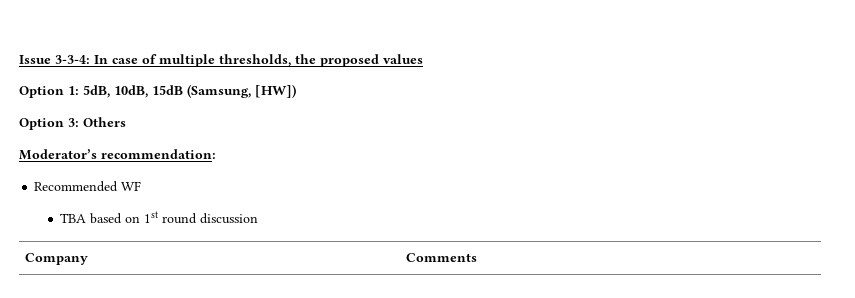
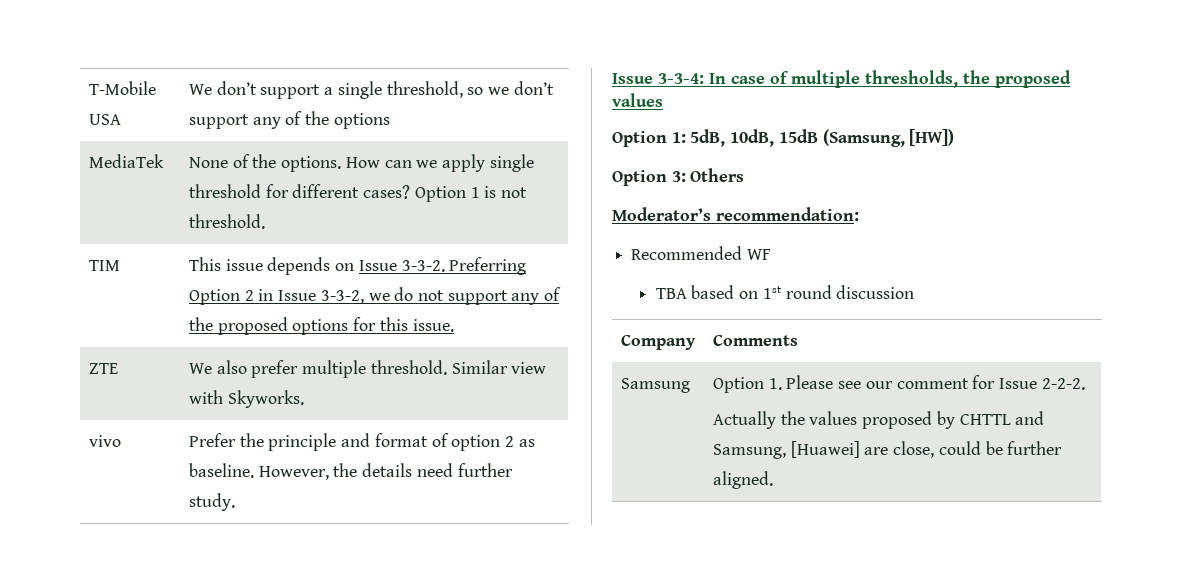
+ T-Mobile USA | We don’t support a single threshold, so we don’t support any of the options
+ MediaTek | None of the options. How can we apply single threshold for different cases? Option 1 is not threshold.
+ TIM | This issue depends on Issue 3-3-2. Preferring Option 2 in Issue 3-3-2, we do not support any of the proposed options for this issue.
+ ZTE | We also prefer multiple threshold. Similar view with Skyworks.
+ vivo | Prefer the principle and format of option 2 as baseline. However, the details need further study.
+ Samsung | Option 1. Please see our comment for Issue 2-2-2.
+ Actually the values proposed by CHTTL and Samsung, [Huawei] are close, could be further aligned.

